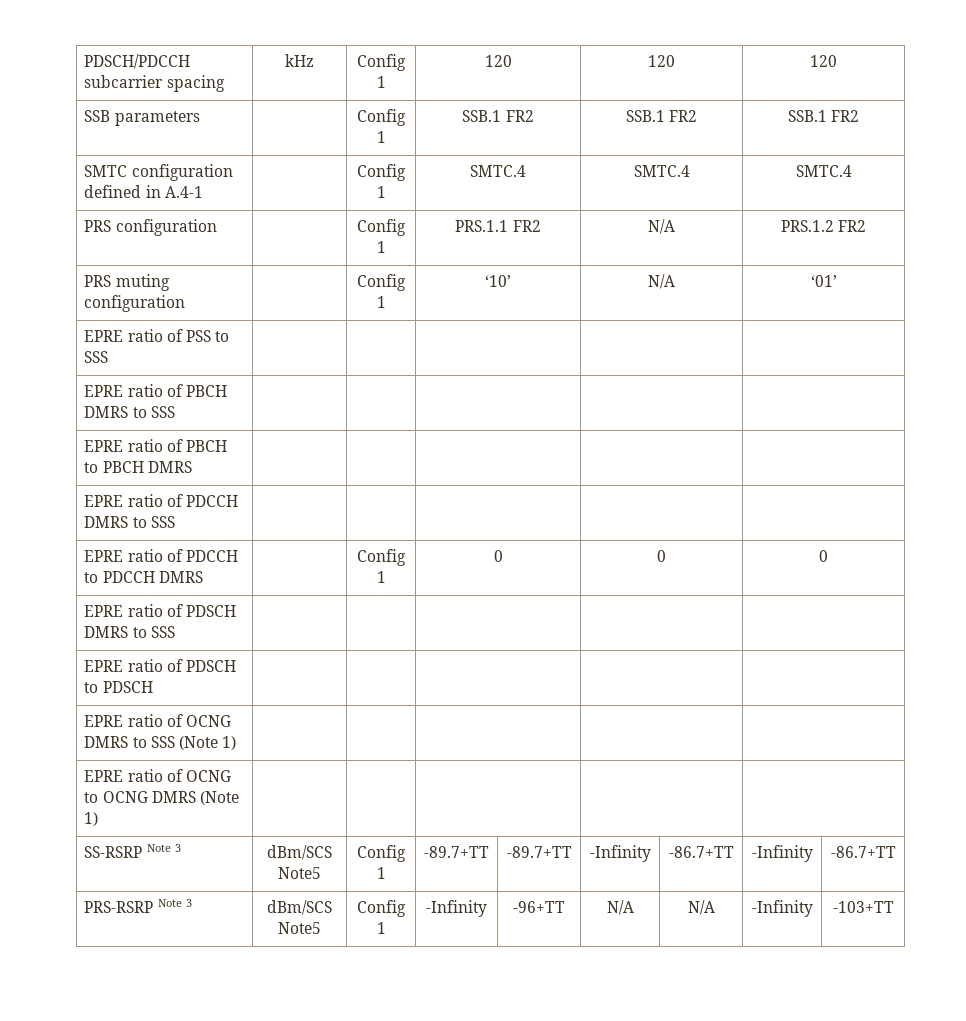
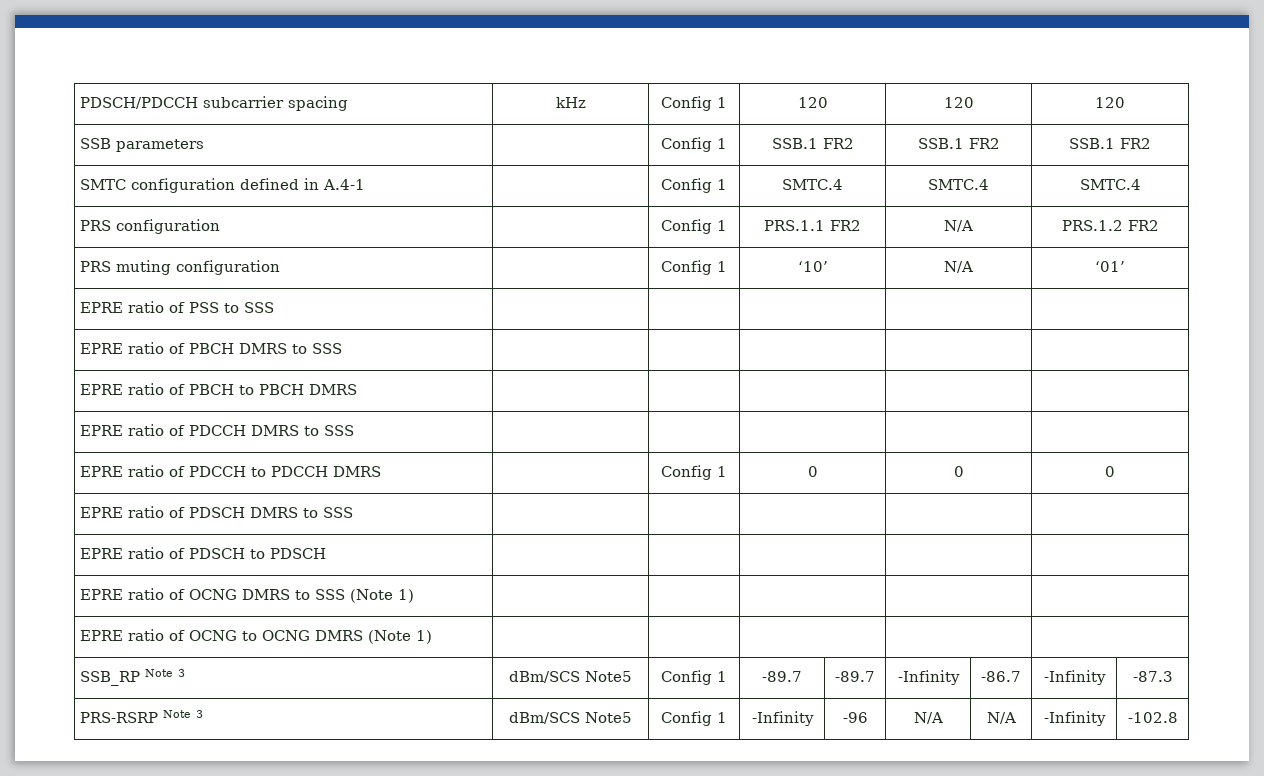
- SS-RSRP Note 3 | dBm/SCS Note5 | Config 1 | -89.7+TT | -89.7+TT | -Infinity | -86.7+TT | -Infinity | -86.7+TT
+ SSB_RP Note 3 | dBm/SCS Note5 | Config 1 | -89.7 | -89.7 | -Infinity | -86.7 | -Infinity | -87.3
- PRS-RSRP Note 3 | dBm/SCS Note5 | Config 1 | -Infinity | -96+TT | N/A | N/A | -Infinity | -103+TT
+ PRS-RSRP Note 3 | dBm/SCS Note5 | Config 1 | -Infinity | -96 | N/A | N/A | -Infinity | -102.8

